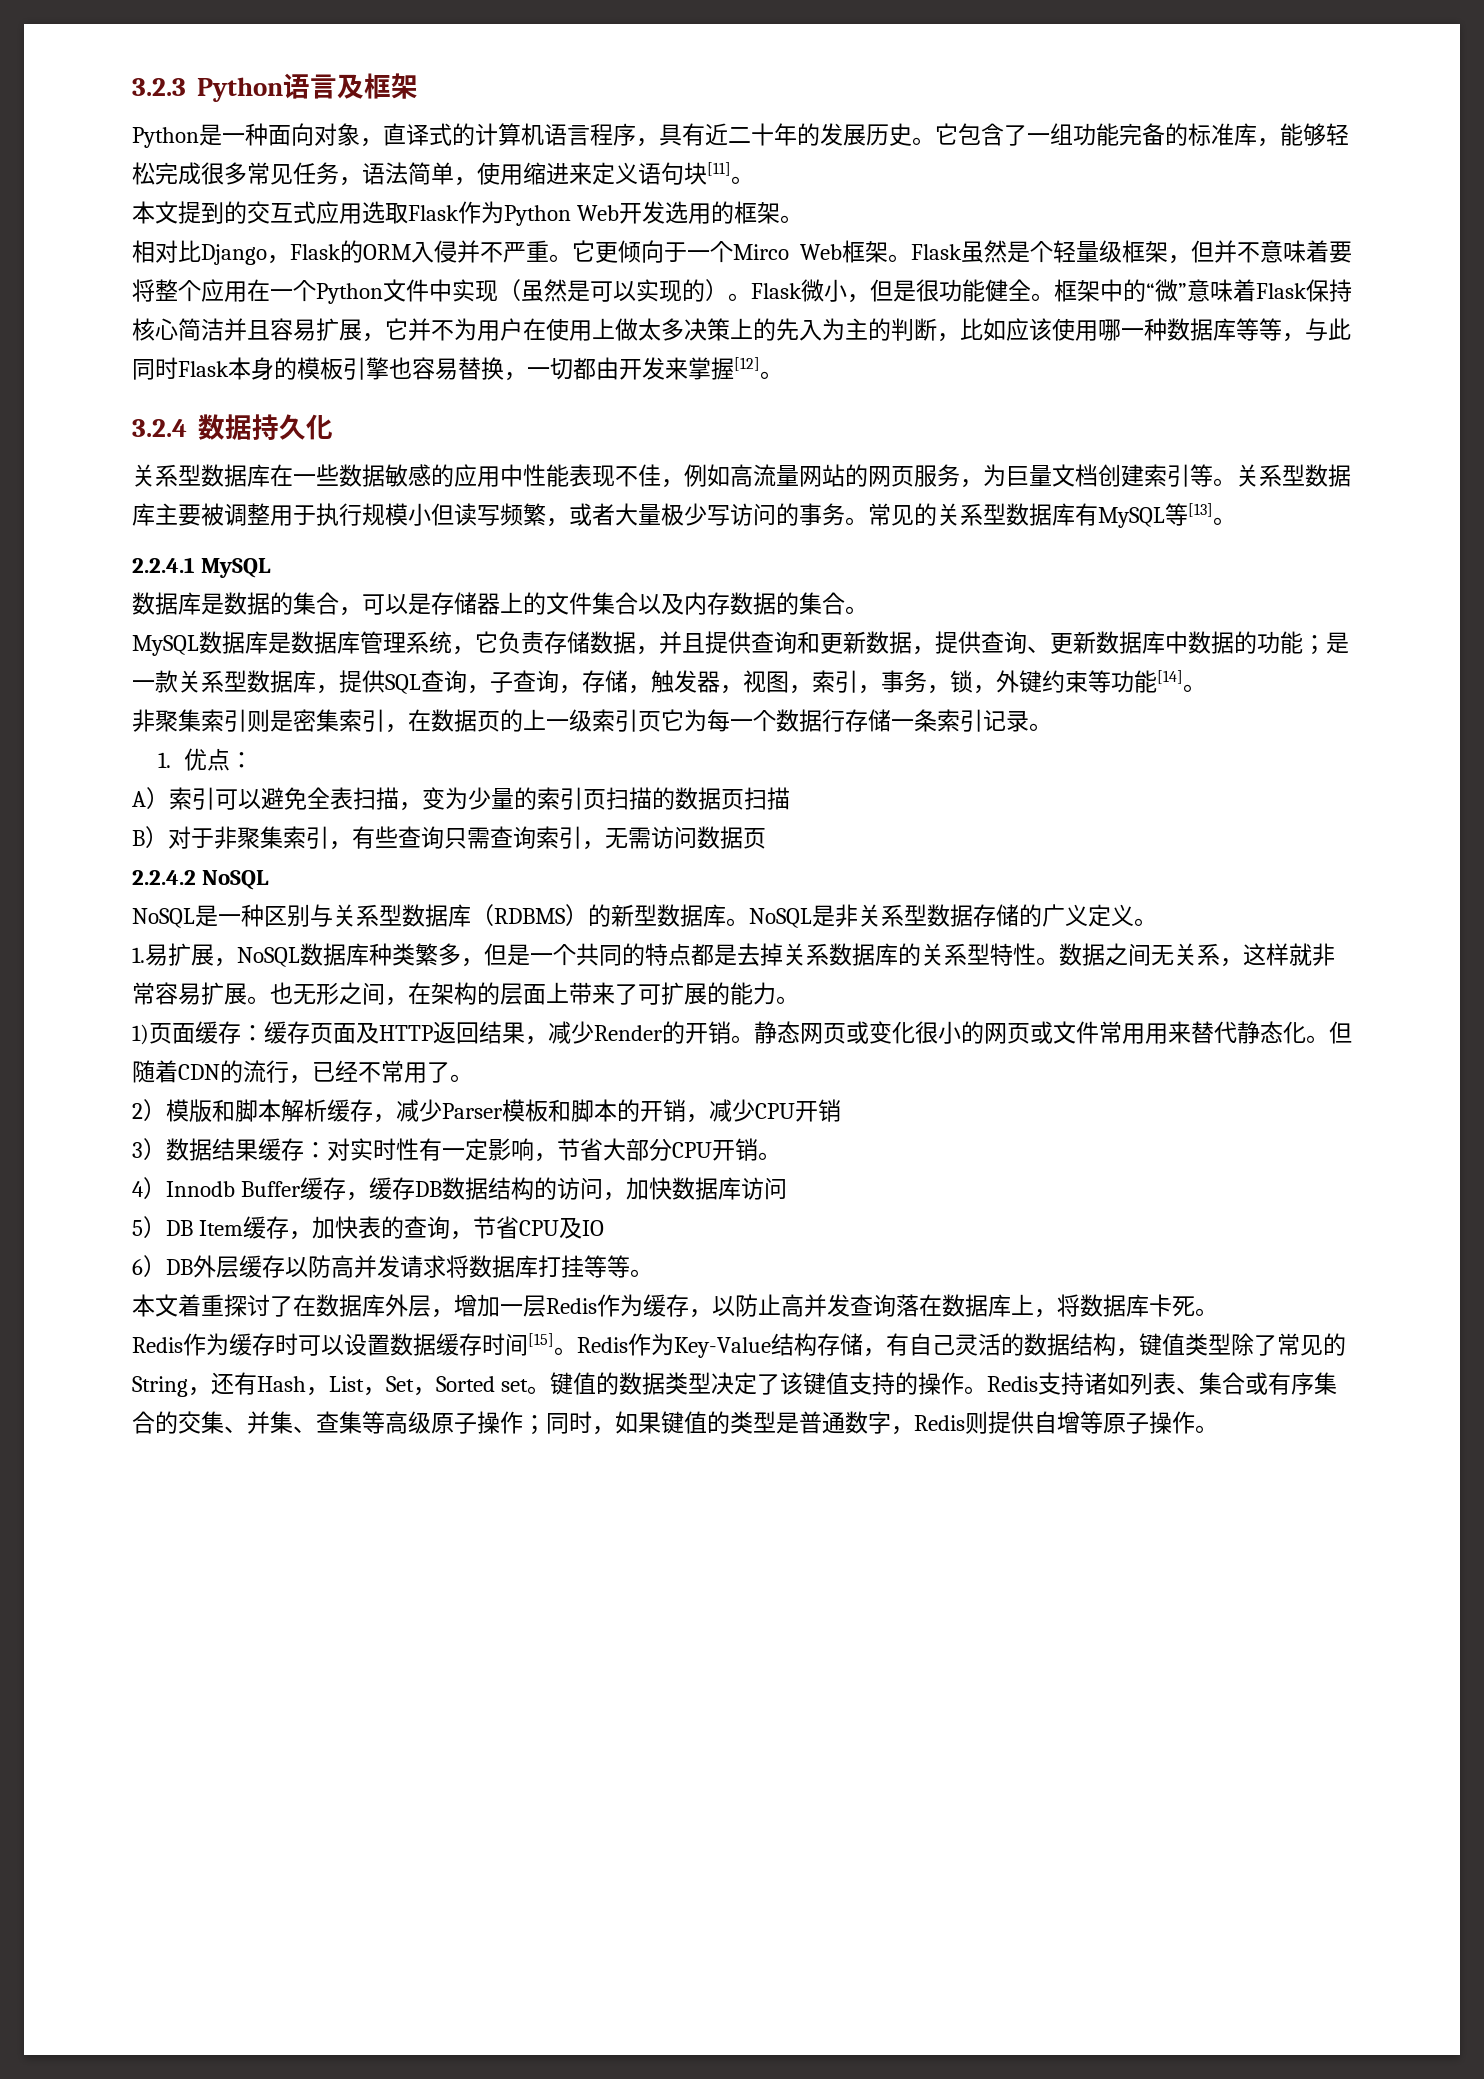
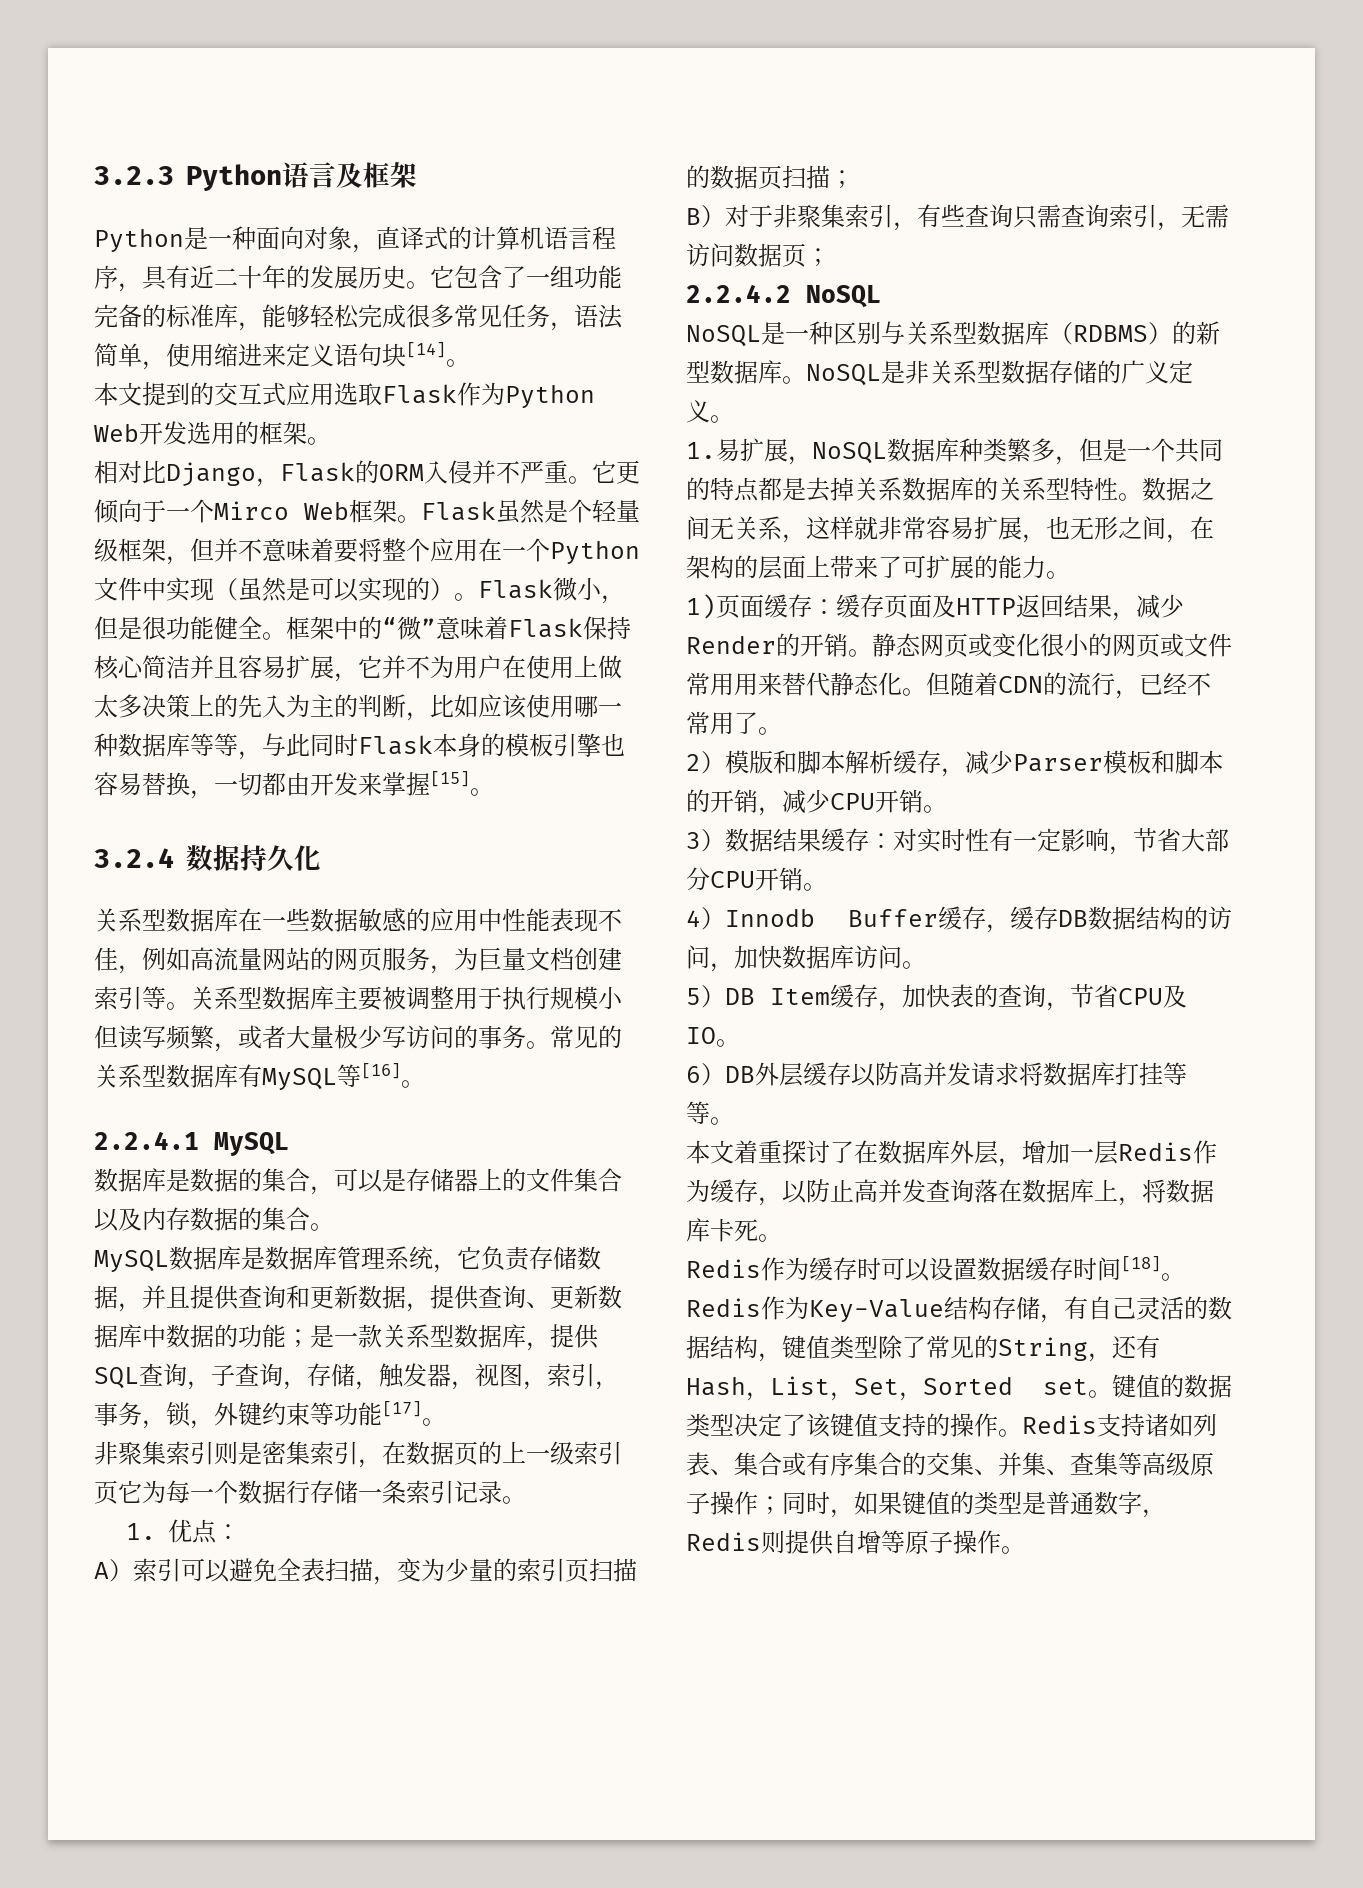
- 它包含了一组功能完备的标准库，能够轻松完成很多常见任务，语法简单，使用缩进来定义语句块[11]。
+ 它包含了一组功能完备的标准库，能够轻松完成很多常见任务，语法简单，使用缩进来定义语句块[14]。
- 框架中的“微”意味着Flask保持核心简洁并且容易扩展，它并不为用户在使用上做太多决策上的先入为主的判断，比如应该使用哪一种数据库等等，与此同时Flask本身的模板引擎也容易替换，一切都由开发来掌握[12]。
+ 框架中的“微”意味着Flask保持核心简洁并且容易扩展，它并不为用户在使用上做太多决策上的先入为主的判断，比如应该使用哪一种数据库等等，与此同时Flask本身的模板引擎也容易替换，一切都由开发来掌握[15]。
- 常见的关系型数据库有MySQL等[13]。
+ 常见的关系型数据库有MySQL等[16]。
- MySQL数据库是数据库管理系统，它负责存储数据，并且提供查询和更新数据，提供查询、更新数据库中数据的功能；是一款关系型数据库，提供SQL查询，子查询，存储，触发器，视图，索引，事务，锁，外键约束等功能[14]。
+ MySQL数据库是数据库管理系统，它负责存储数据，并且提供查询和更新数据，提供查询、更新数据库中数据的功能；是一款关系型数据库，提供SQL查询，子查询，存储，触发器，视图，索引，事务，锁，外键约束等功能[17]。
- A）索引可以避免全表扫描，变为少量的索引页扫描的数据页扫描
+ A）索引可以避免全表扫描，变为少量的索引页扫描的数据页扫描；
- B）对于⾮聚集索引，有些查询只需查询索引，无需访问数据页
+ B）对于⾮聚集索引，有些查询只需查询索引，无需访问数据页；
- 数据之间无关系，这样就非常容易扩展。也无形之间，在架构的层面上带来了可扩展的能力。
+ 数据之间无关系，这样就非常容易扩展，也无形之间，在架构的层面上带来了可扩展的能力。
- 2）模版和脚本解析缓存，减少Parser模板和脚本的开销，减少CPU开销
+ 2）模版和脚本解析缓存，减少Parser模板和脚本的开销，减少CPU开销。
- 4）Innodb Buffer缓存，缓存DB数据结构的访问，加快数据库访问
+ 4）Innodb Buffer缓存，缓存DB数据结构的访问，加快数据库访问。
- 5）DB Item缓存，加快表的查询，节省CPU及IO
+ 5）DB Item缓存，加快表的查询，节省CPU及IO。
- Redis作为缓存时可以设置数据缓存时间[15]。
+ Redis作为缓存时可以设置数据缓存时间[18]。

